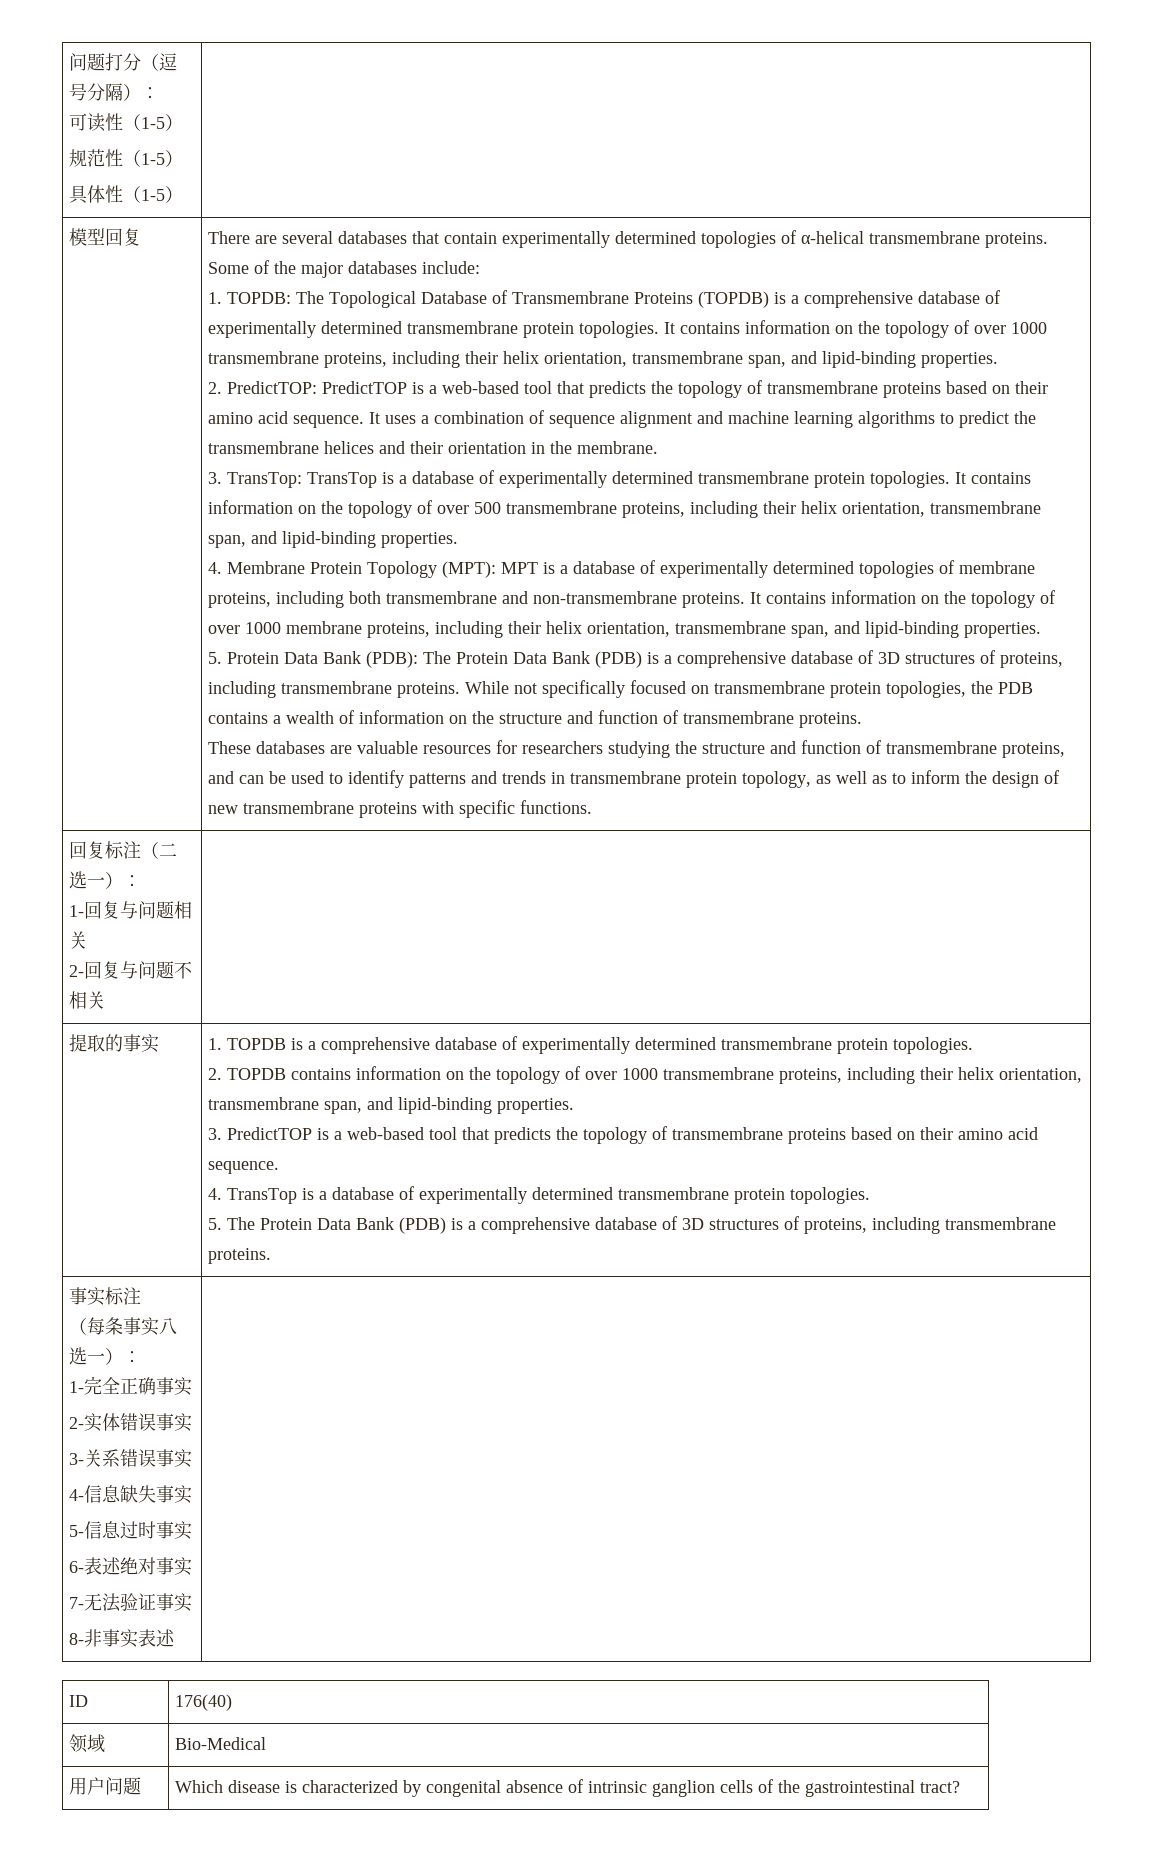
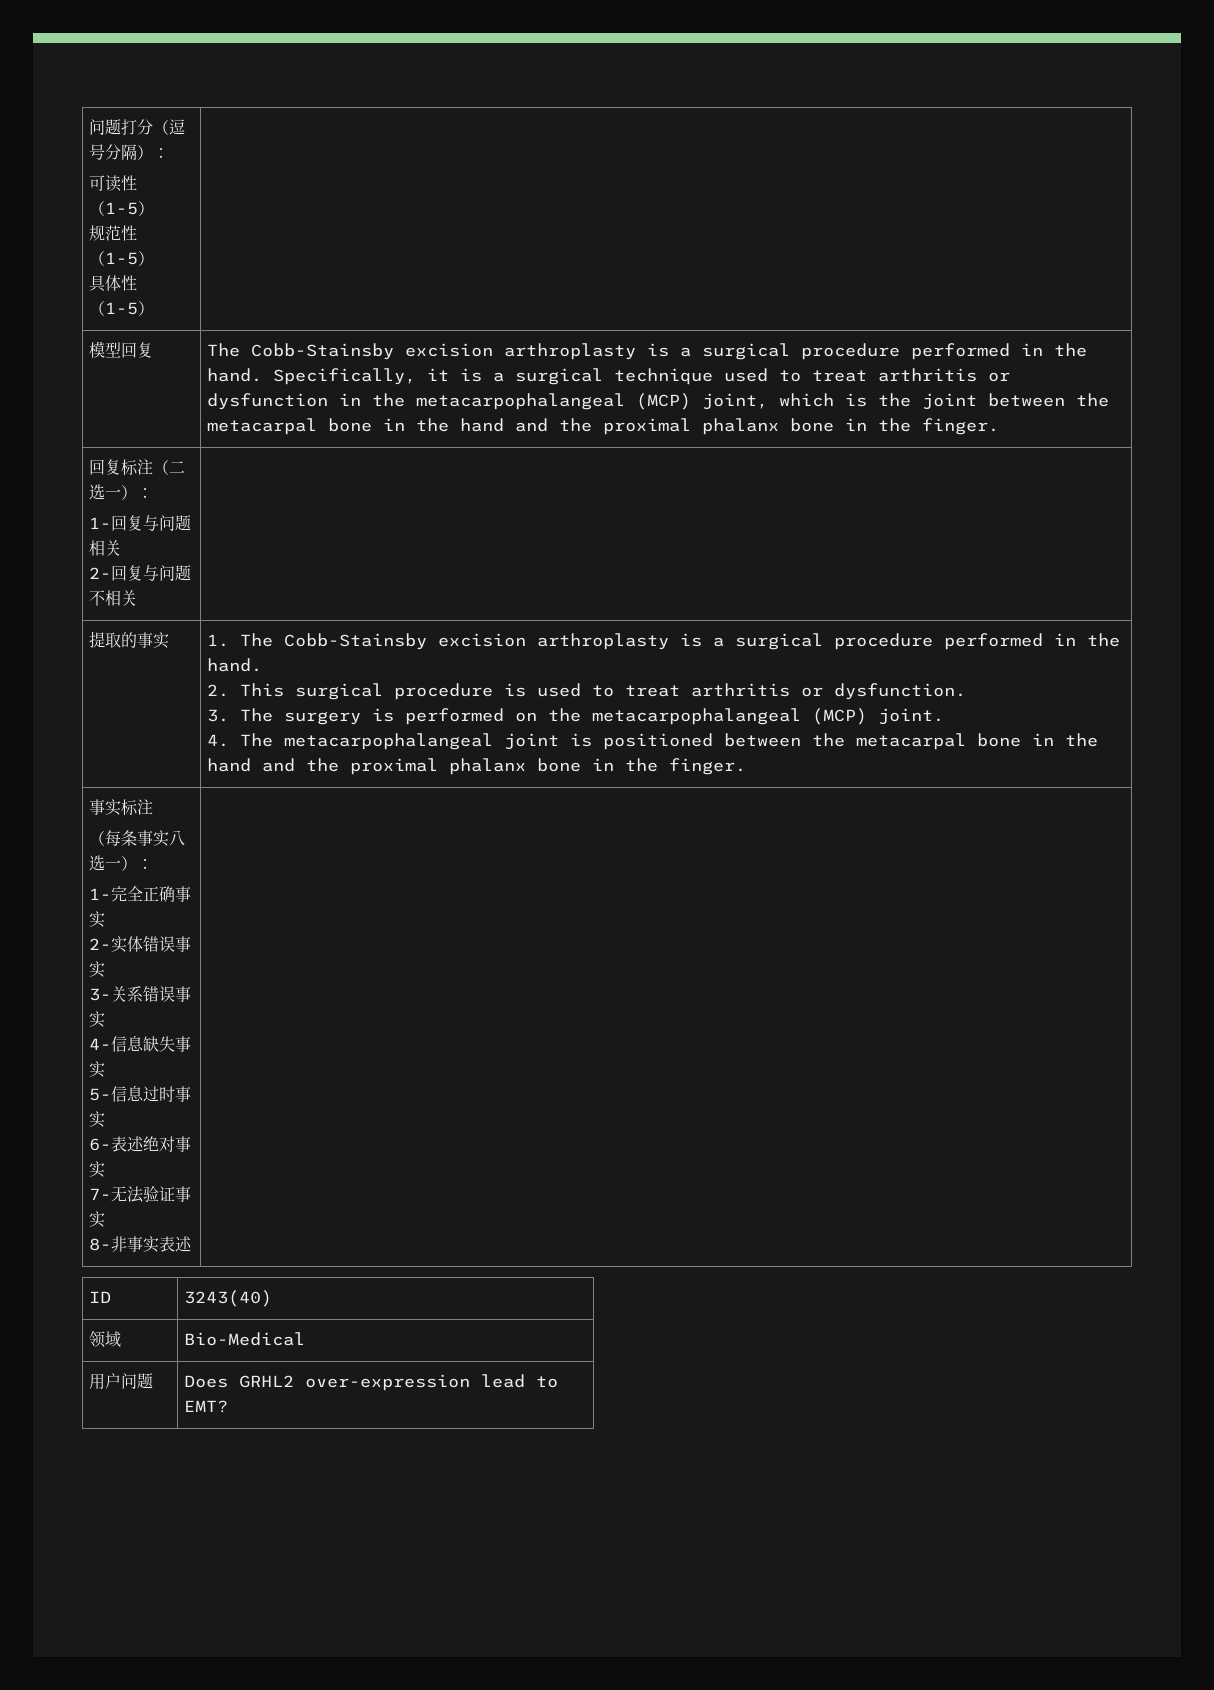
- There are several databases that contain experimentally determined topologies of α-helical transmembrane proteins. Some of the major databases include:
- 1. TOPDB: The Topological Database of Transmembrane Proteins (TOPDB) is a comprehensive database of experimentally determined transmembrane protein topologies. It contains information on the topology of over 1000 transmembrane proteins, including their helix orientation, transmembrane span, and lipid-binding properties.
- 2. PredictTOP: PredictTOP is a web-based tool that predicts the topology of transmembrane proteins based on their amino acid sequence. It uses a combination of sequence alignment and machine learning algorithms to predict the transmembrane helices and their orientation in the membrane.
- 3. TransTop: TransTop is a database of experimentally determined transmembrane protein topologies. It contains information on the topology of over 500 transmembrane proteins, including their helix orientation, transmembrane span, and lipid-binding properties.
- 4. Membrane Protein Topology (MPT): MPT is a database of experimentally determined topologies of membrane proteins, including both transmembrane and non-transmembrane proteins. It contains information on the topology of over 1000 membrane proteins, including their helix orientation, transmembrane span, and lipid-binding properties.
- 5. Protein Data Bank (PDB): The Protein Data Bank (PDB) is a comprehensive database of 3D structures of proteins, including transmembrane proteins. While not specifically focused on transmembrane protein topologies, the PDB contains a wealth of information on the structure and function of transmembrane proteins.
- These databases are valuable resources for researchers studying the structure and function of transmembrane proteins, and can be used to identify patterns and trends in transmembrane protein topology, as well as to inform the design of new transmembrane proteins with specific functions.
+ The Cobb-Stainsby excision arthroplasty is a surgical procedure performed in the hand. Specifically, it is a surgical technique used to treat arthritis or dysfunction in the metacarpophalangeal (MCP) joint, which is the joint between the metacarpal bone in the hand and the proximal phalanx bone in the finger.
- 1. TOPDB is a comprehensive database of experimentally determined transmembrane protein topologies.
- 2. TOPDB contains information on the topology of over 1000 transmembrane proteins, including their helix orientation, transmembrane span, and lipid-binding properties.
- 3. PredictTOP is a web-based tool that predicts the topology of transmembrane proteins based on their amino acid sequence.
- 4. TransTop is a database of experimentally determined transmembrane protein topologies.
- 5. The Protein Data Bank (PDB) is a comprehensive database of 3D structures of proteins, including transmembrane proteins.
+ 1. The Cobb-Stainsby excision arthroplasty is a surgical procedure performed in the hand.
+ 2. This surgical procedure is used to treat arthritis or dysfunction.
+ 3. The surgery is performed on the metacarpophalangeal (MCP) joint.
+ 4. The metacarpophalangeal joint is positioned between the metacarpal bone in the hand and the proximal phalanx bone in the finger.
- ID | 176(40)
+ ID | 3243(40)
- 用户问题 | Which disease is characterized by congenital absence of intrinsic ganglion cells of the gastrointestinal tract?
+ 用户问题 | Does GRHL2 over-expression lead to EMT?

